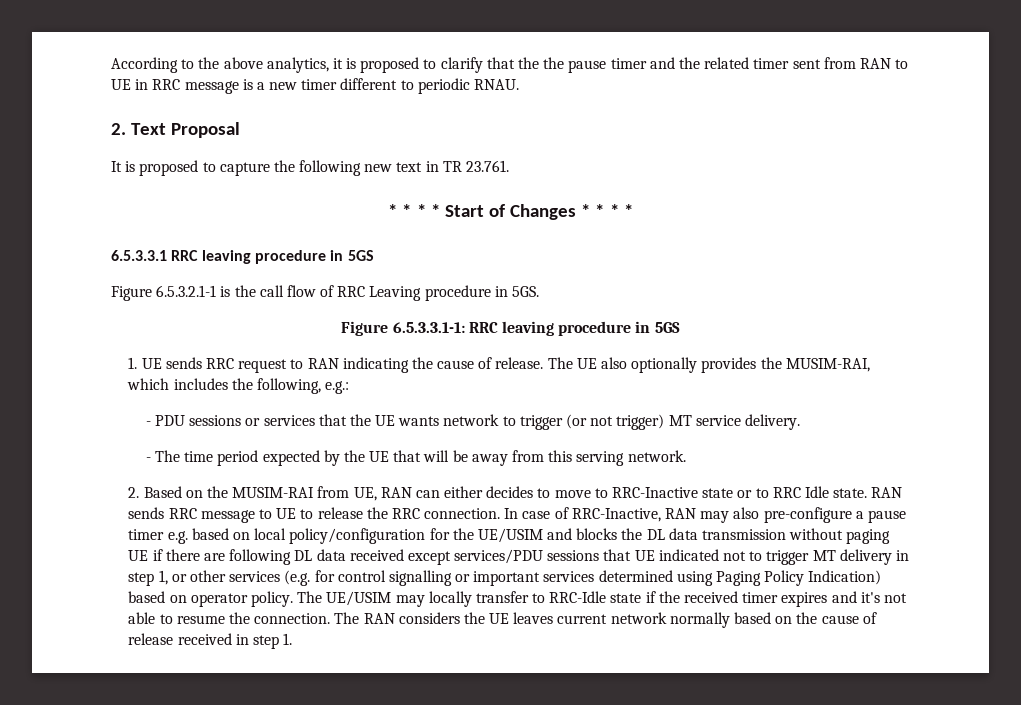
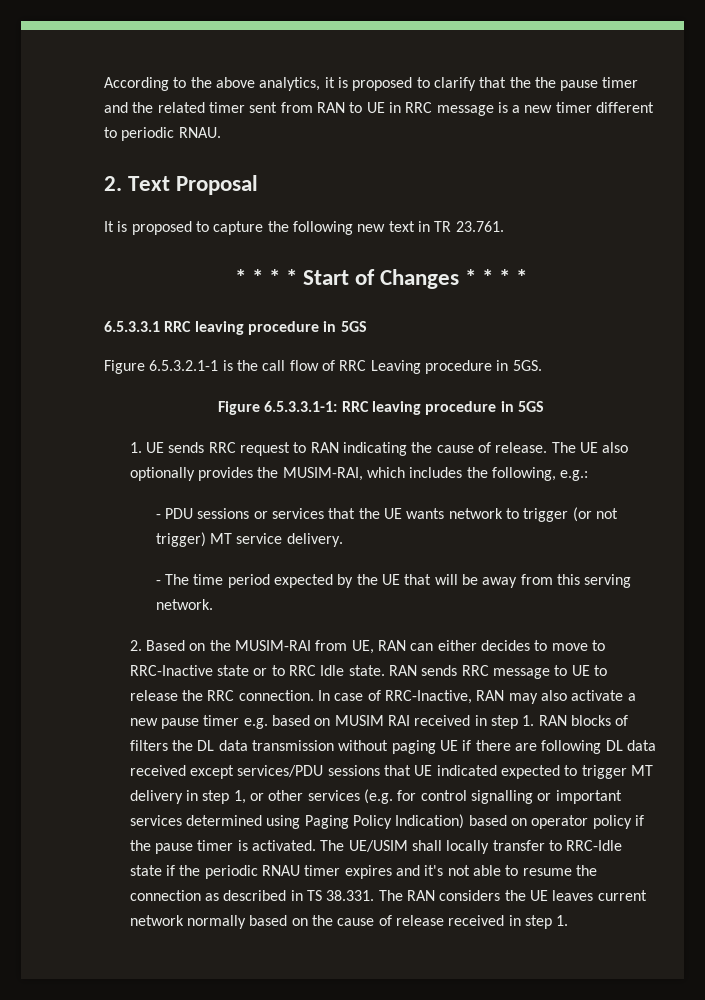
- In case of RRC-Inactive, RAN may also pre-configure a pause timer e.g. based on local policy/configuration for the UE/USIM and blocks the DL data transmission without paging UE if there are following DL data received except services/PDU sessions that UE indicated not to trigger MT delivery in step 1, or other services (e.g. for control signalling or important services determined using Paging Policy Indication) based on operator policy.
+ In case of RRC-Inactive, RAN may also activate a new pause timer e.g. based on MUSIM RAI received in step 1. RAN blocks of filters the DL data transmission without paging UE if there are following DL data received except services/PDU sessions that UE indicated expected to trigger MT delivery in step 1, or other services (e.g. for control signalling or important services determined using Paging Policy Indication) based on operator policy if the pause timer is activated.
- The UE/USIM may locally transfer to RRC-Idle state if the received timer expires and it's not able to resume the connection. The RAN considers the UE leaves current network normally based on the cause of release received in step 1.
+ The UE/USIM shall locally transfer to RRC-Idle state if the periodic RNAU timer expires and it's not able to resume the connection as described in TS 38.331. The RAN considers the UE leaves current network normally based on the cause of release received in step 1.

